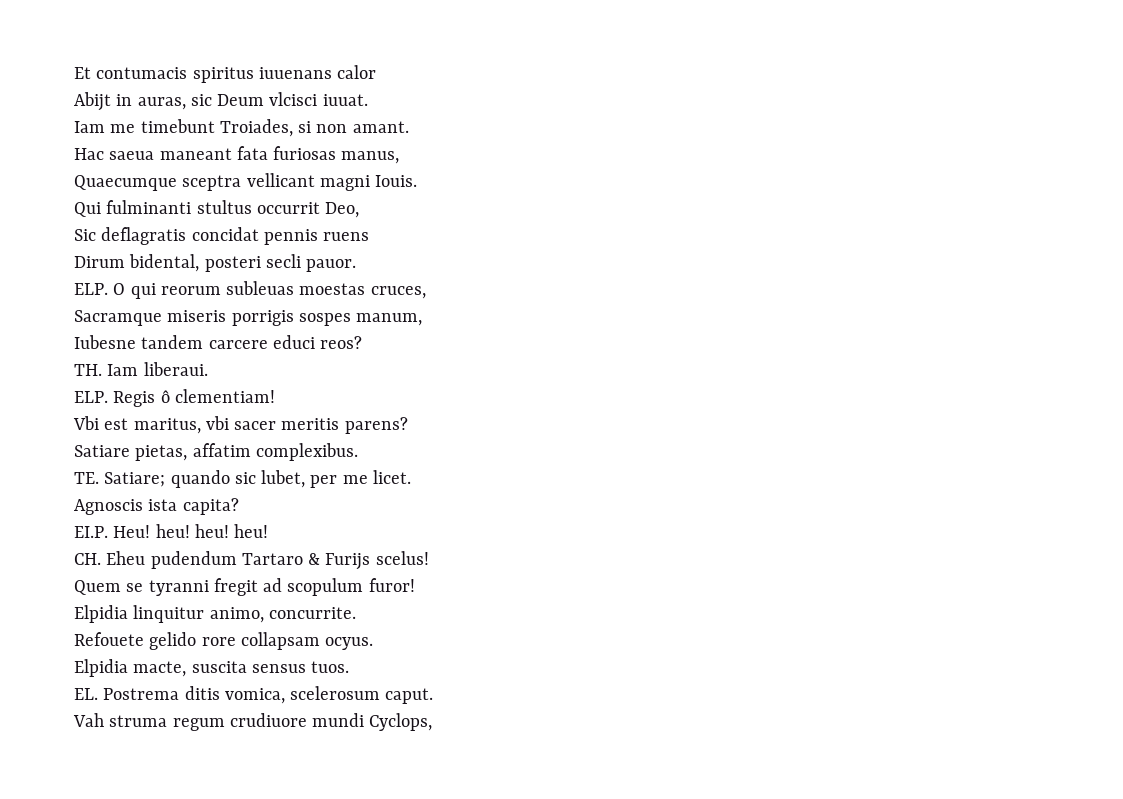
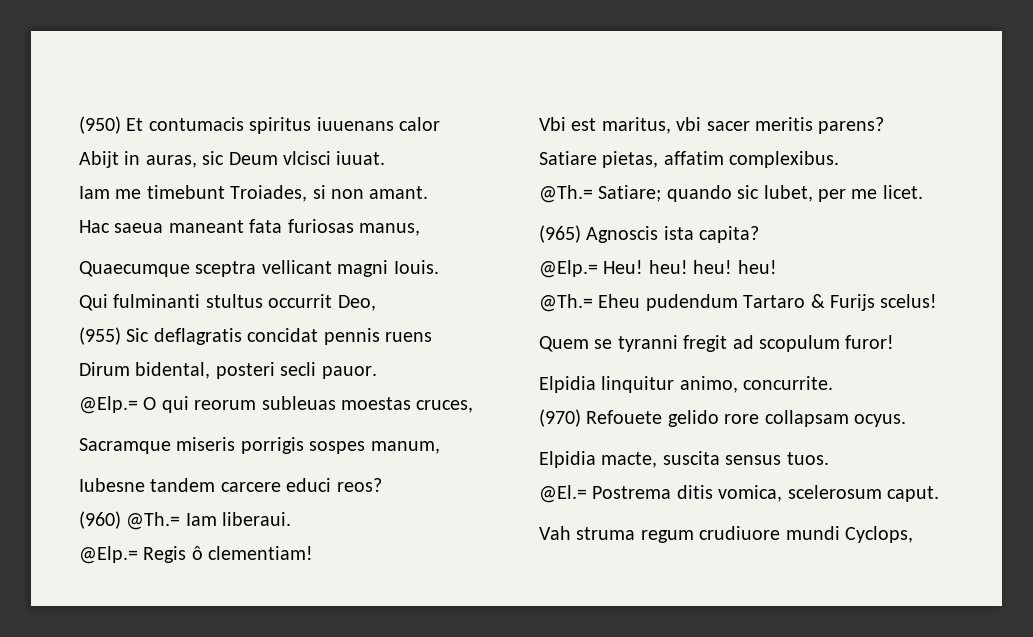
- Et contumacis spiritus iuuenans calor
+ (950) Et contumacis spiritus iuuenans calor
- Sic deflagratis concidat pennis ruens
+ (955) Sic deflagratis concidat pennis ruens
- ELP. O qui reorum subleuas moestas cruces,
+ @Elp.= O qui reorum subleuas moestas cruces,
- TH. Iam liberaui.
+ (960) @Th.= Iam liberaui.
- ELP. Regis ô clementiam!
+ @Elp.= Regis ô clementiam!
- TE. Satiare; quando sic lubet, per me licet.
+ @Th.= Satiare; quando sic lubet, per me licet.
- Agnoscis ista capita?
+ (965) Agnoscis ista capita?
- EI.P. Heu! heu! heu! heu!
+ @Elp.= Heu! heu! heu! heu!
- CH. Eheu pudendum Tartaro & Furijs scelus!
+ @Th.= Eheu pudendum Tartaro & Furijs scelus!
- Refouete gelido rore collapsam ocyus.
+ (970) Refouete gelido rore collapsam ocyus.
- EL. Postrema ditis vomica, scelerosum caput.
+ @El.= Postrema ditis vomica, scelerosum caput.

